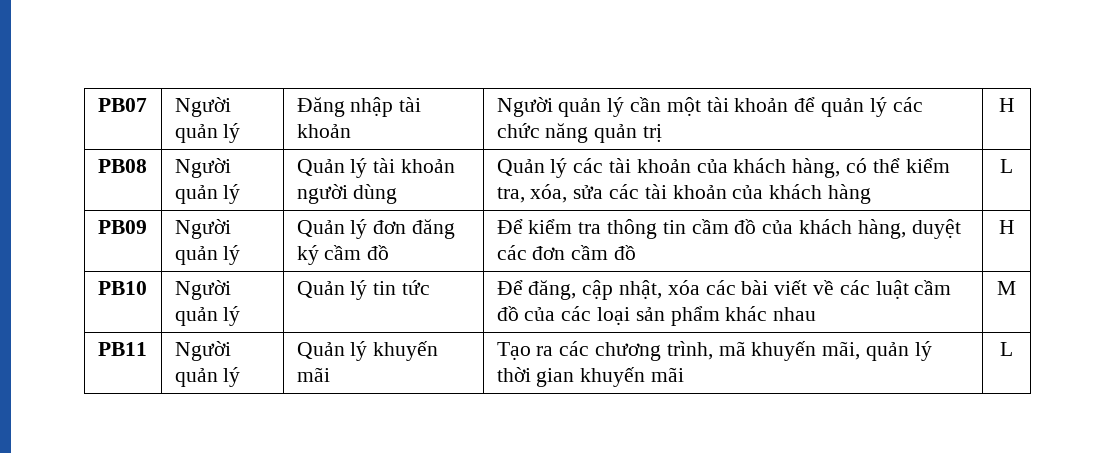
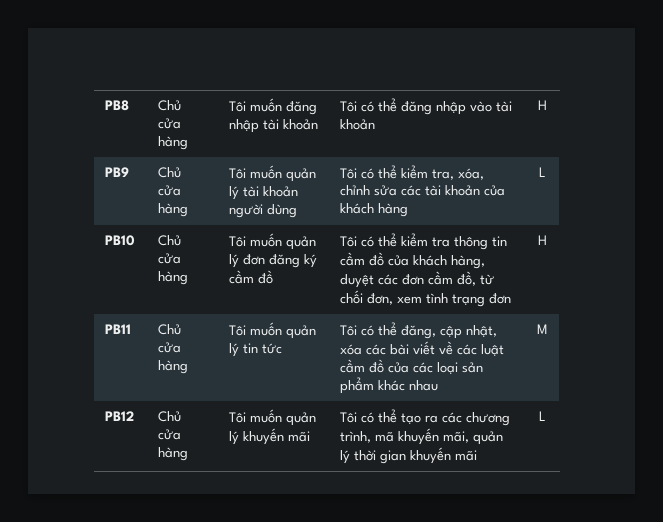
- PB07 | Người quản lý | Đăng nhập tài khoản | Người quản lý cần một tài khoản để quản lý các chức năng quản trị | H
- PB08 | Người quản lý | Quản lý tài khoản người dùng | Quản lý các tài khoản của khách hàng, có thể kiểm tra, xóa, sửa các tài khoản của khách hàng | L
+ PB8 | Chủ cửa hàng | Tôi muốn đăng nhập tài khoản | Tôi có thể đăng nhập vào tài khoản | H
+ PB9 | Chủ cửa hàng | Tôi muốn quản lý tài khoản người dùng | Tôi có thể kiểm tra, xóa, chỉnh sửa các tài khoản của khách hàng | L
- PB09 | Người quản lý | Quản lý đơn đăng ký cầm đồ | Để kiểm tra thông tin cầm đồ của khách hàng, duyệt các đơn cầm đồ | H
- PB10 | Người quản lý | Quản lý tin tức | Để đăng, cập nhật, xóa các bài viết về các luật cầm đồ của các loại sản phẩm khác nhau | M
+ PB10 | Chủ cửa hàng | Tôi muốn quản lý đơn đăng ký cầm đồ | Tôi có thể kiểm tra thông tin cầm đồ của khách hàng, duyệt các đơn cầm đồ, từ chối đơn, xem tình trạng đơn | H
+ PB11 | Chủ cửa hàng | Tôi muốn quản lý tin tức | Tôi có thể đăng, cập nhật, xóa các bài viết về các luật cầm đồ của các loại sản phẩm khác nhau | M
- PB11 | Người quản lý | Quản lý khuyến mãi | Tạo ra các chương trình, mã khuyến mãi, quản lý thời gian khuyến mãi | L
+ PB12 | Chủ cửa hàng | Tôi muốn quản lý khuyến mãi | Tôi có thể tạo ra các chương trình, mã khuyến mãi, quản lý thời gian khuyến mãi | L

